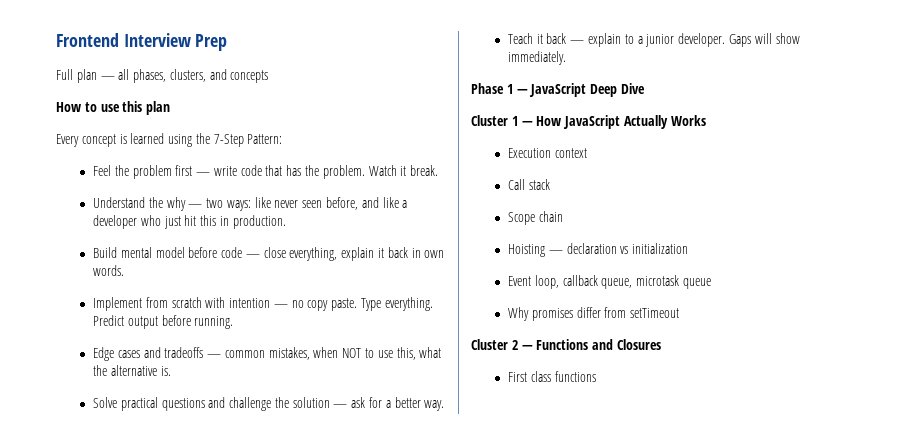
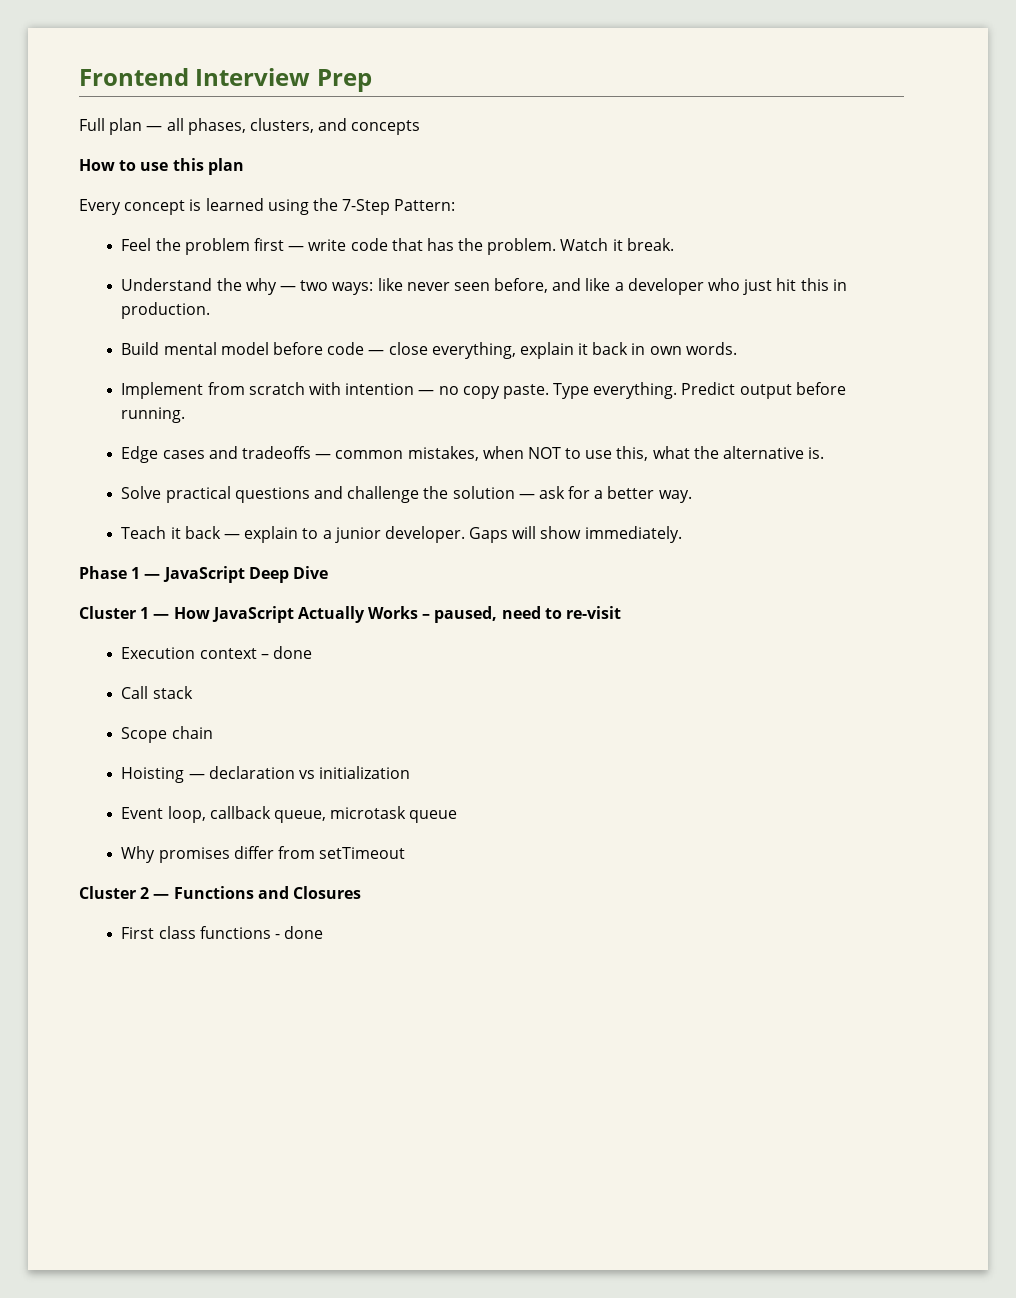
- Cluster 1 — How JavaScript Actually Works
+ Cluster 1 — How JavaScript Actually Works – paused, need to re-visit
- Execution context
+ Execution context – done
- First class functions
+ First class functions - done

